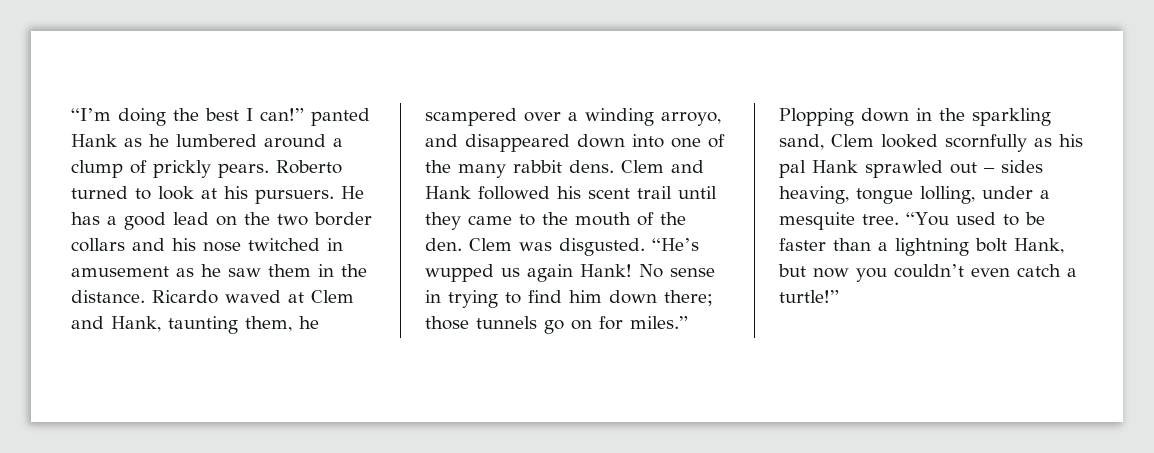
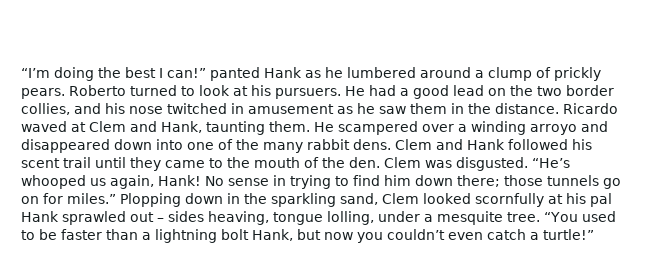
- He has a good lead on the two border collars and his nose twitched in amusement as he saw them in the distance.
+ He had a good lead on the two border collies, and his nose twitched in amusement as he saw them in the distance.
- Ricardo waved at Clem and Hank, taunting them, he scampered over a winding arroyo, and disappeared down into one of the many rabbit dens.
+ Ricardo waved at Clem and Hank, taunting them. He scampered over a winding arroyo and disappeared down into one of the many rabbit dens.
- “He’s wupped us again Hank!
+ “He’s whooped us again, Hank!
- Plopping down in the sparkling sand, Clem looked scornfully as his pal Hank sprawled out – sides heaving, tongue lolling, under a mesquite tree.
+ Plopping down in the sparkling sand, Clem looked scornfully at his pal Hank sprawled out – sides heaving, tongue lolling, under a mesquite tree.

